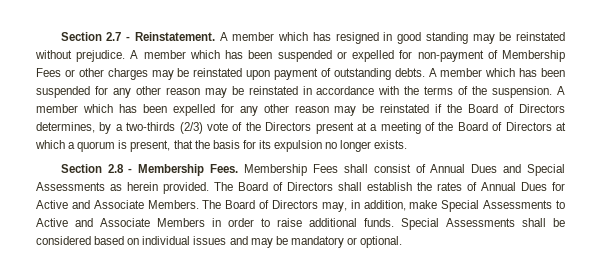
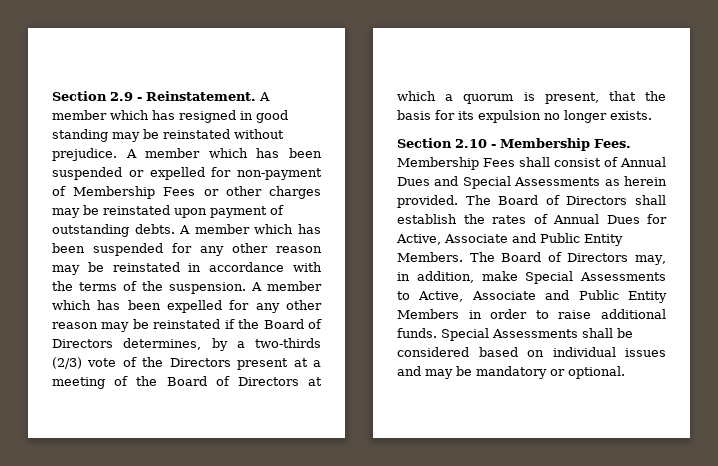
- Section 2.7 - Reinstatement.
+ Section 2.9 - Reinstatement.
- Section 2.8 - Membership Fees.
+ Section 2.10 - Membership Fees.
- The Board of Directors shall establish the rates of Annual Dues for Active and Associate Members.
+ The Board of Directors shall establish the rates of Annual Dues for Active, Associate and Public Entity Members.
- The Board of Directors may, in addition, make Special Assessments to Active and Associate Members in order to raise additional funds.
+ The Board of Directors may, in addition, make Special Assessments to Active, Associate and Public Entity Members in order to raise additional funds.

